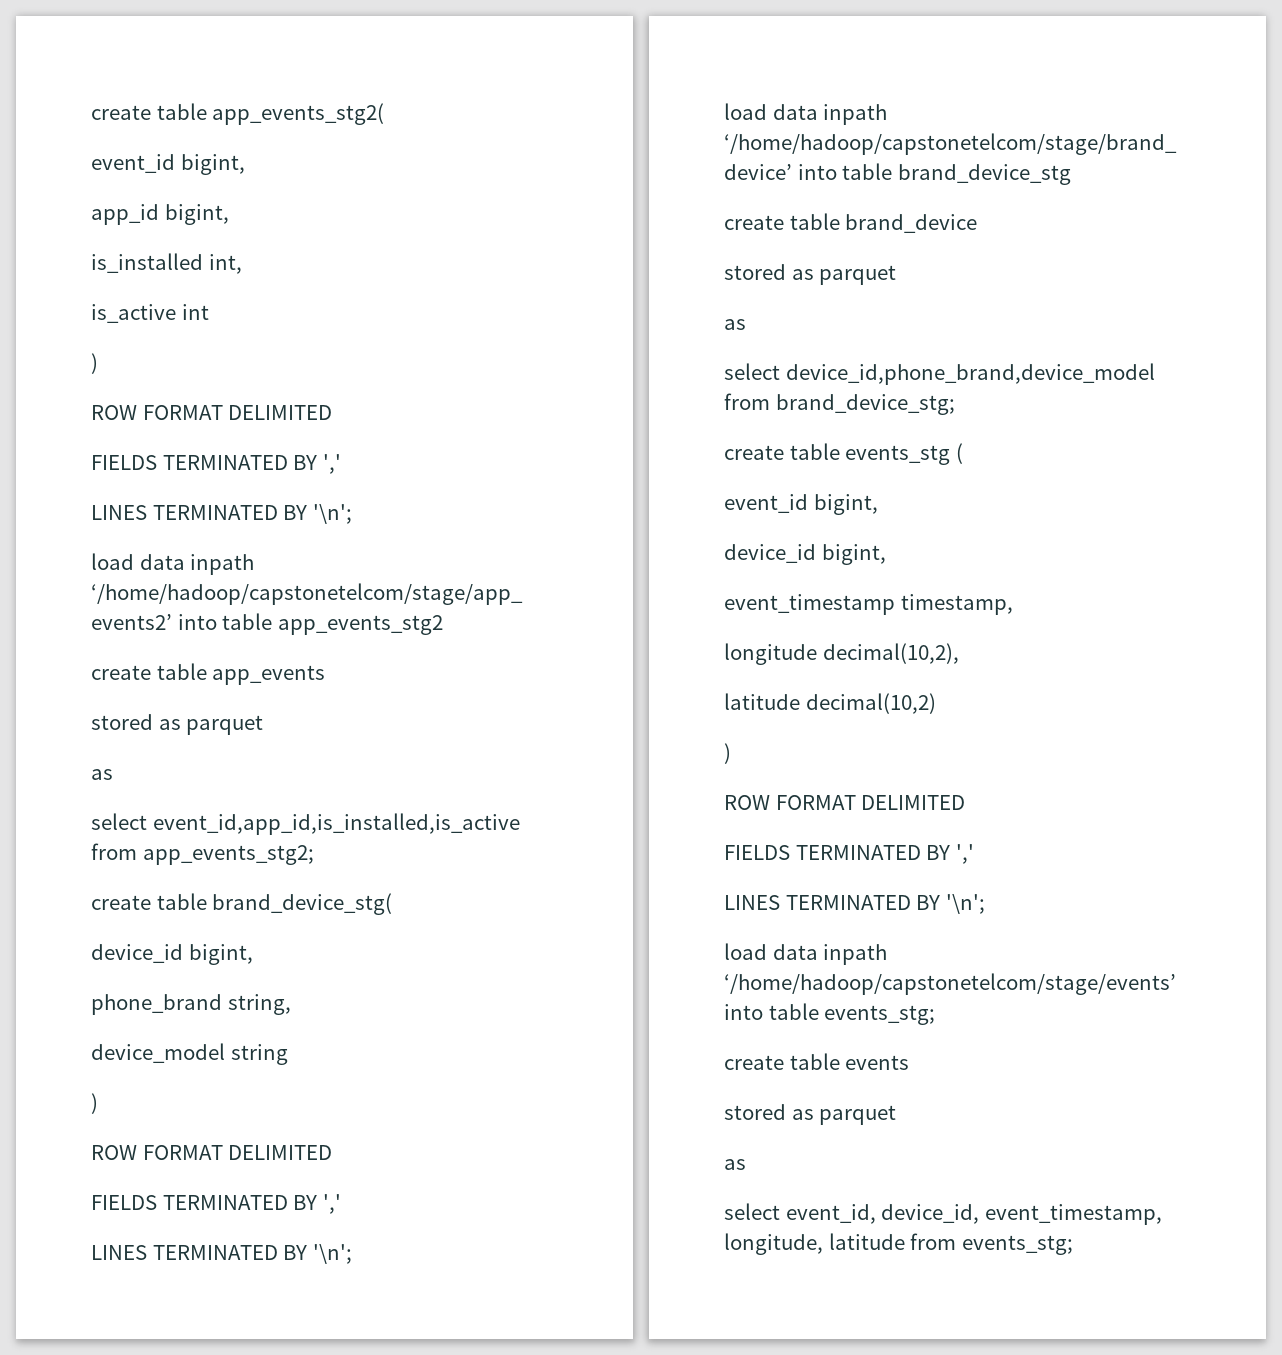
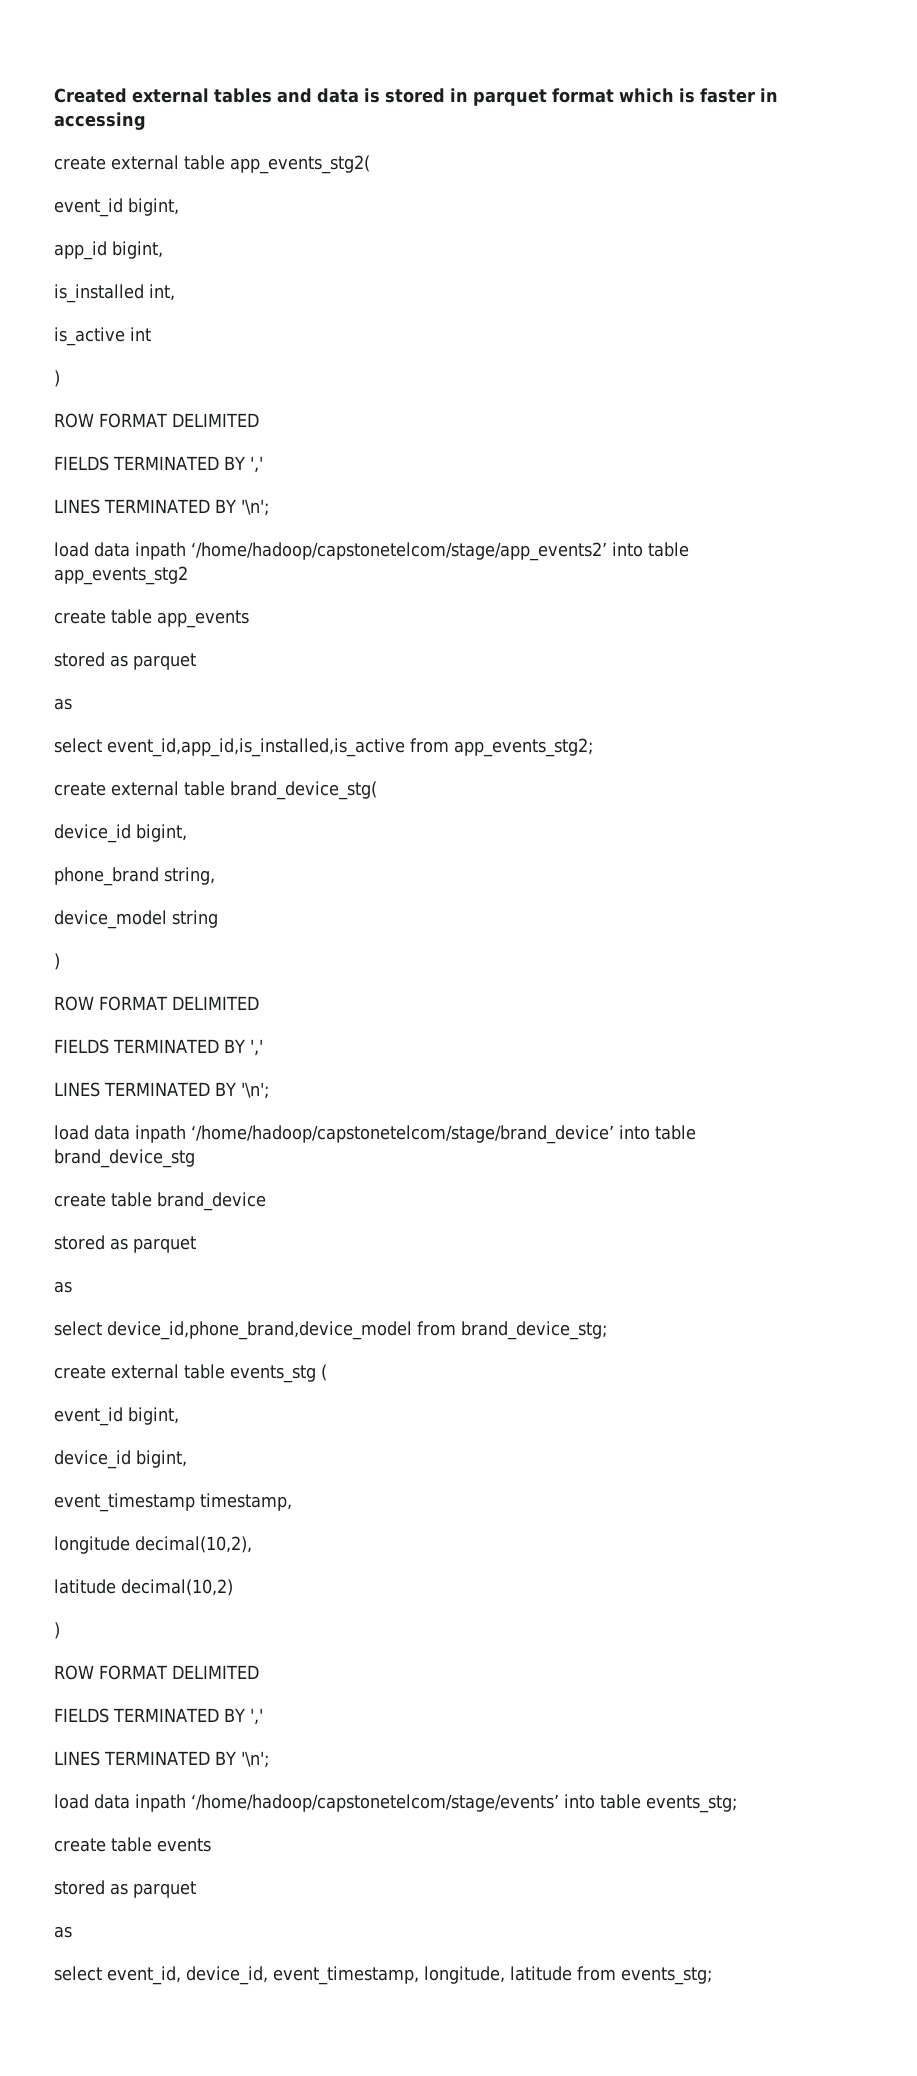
- create table app_events_stg2(
+ Created external tables and data is stored in parquet format which is faster in accessing
+ create external table app_events_stg2(
- create table brand_device_stg(
+ create external table brand_device_stg(
- create table events_stg (
+ create external table events_stg (

